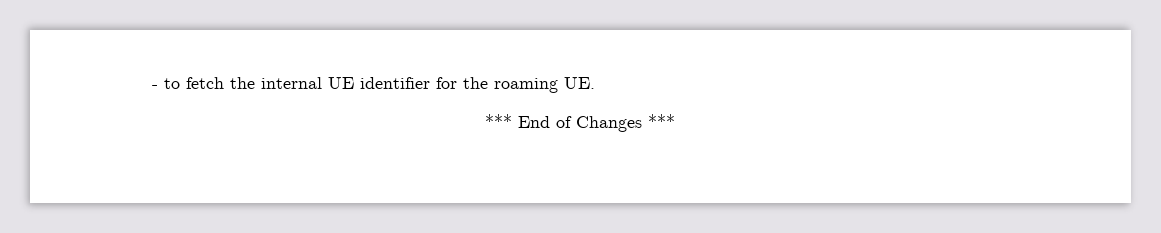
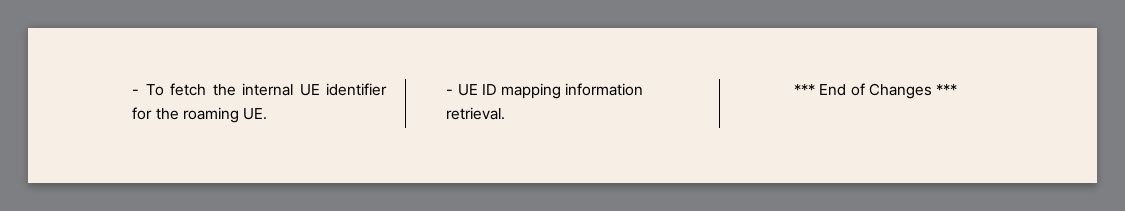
- - to fetch the internal UE identifier for the roaming UE.
+ - To fetch the internal UE identifier for the roaming UE.
+ - UE ID mapping information retrieval.

